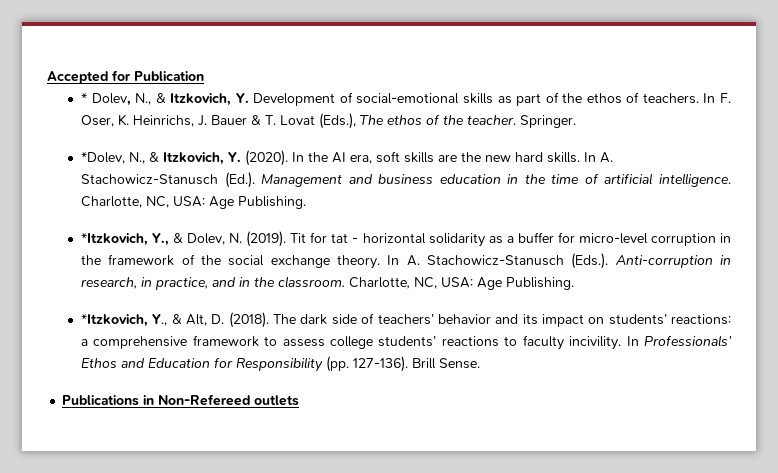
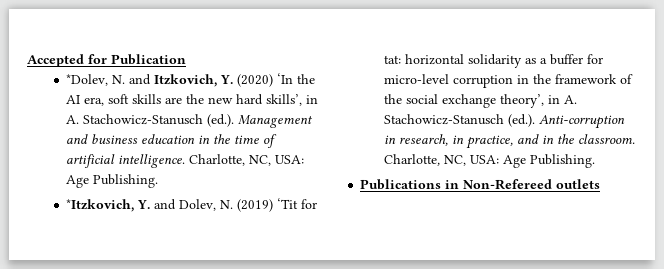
- * Dolev, N., & Itzkovich, Y. Development of social-emotional skills as part of the ethos of teachers. In F. Oser, K. Heinrichs, J. Bauer & T. Lovat (Eds.), The ethos of the teacher. Springer.
- *Dolev, N., & Itzkovich, Y. (2020). In the AI era, soft skills are the new hard skills. In A. Stachowicz-Stanusch (Ed.). Management and business education in the time of artificial intelligence.
+ *Dolev, N. and Itzkovich, Y. (2020) ‘In the AI era, soft skills are the new hard skills’, in A. Stachowicz-Stanusch (ed.). Management and business education in the time of artificial intelligence.
- *Itzkovich, Y., & Dolev, N. (2019). Tit for tat - horizontal solidarity as a buffer for micro-level corruption in the framework of the social exchange theory. In A. Stachowicz-Stanusch (Eds.). Anti-corruption in research, in practice, and in the classroom.
+ *Itzkovich, Y. and Dolev, N. (2019) ‘Tit for tat: horizontal solidarity as a buffer for micro-level corruption in the framework of the social exchange theory’, in A. Stachowicz-Stanusch (ed.). Anti-corruption in research, in practice, and in the classroom.
- *Itzkovich, Y., & Alt, D. (2018). The dark side of teachers’ behavior and its impact on students’ reactions: a comprehensive framework to assess college students’ reactions to faculty incivility. In Professionals’ Ethos and Education for Responsibility (pp. 127-136). Brill Sense.

